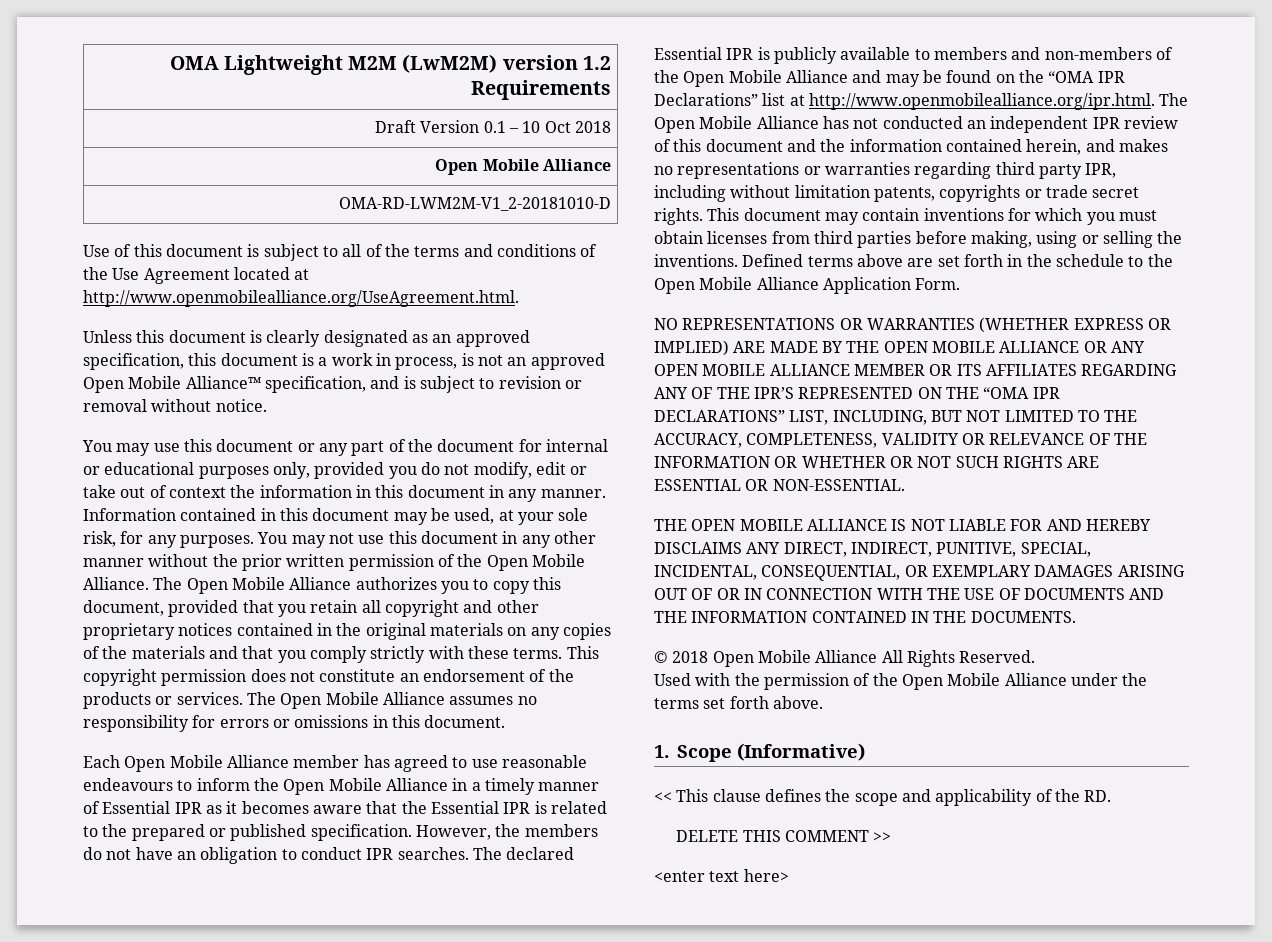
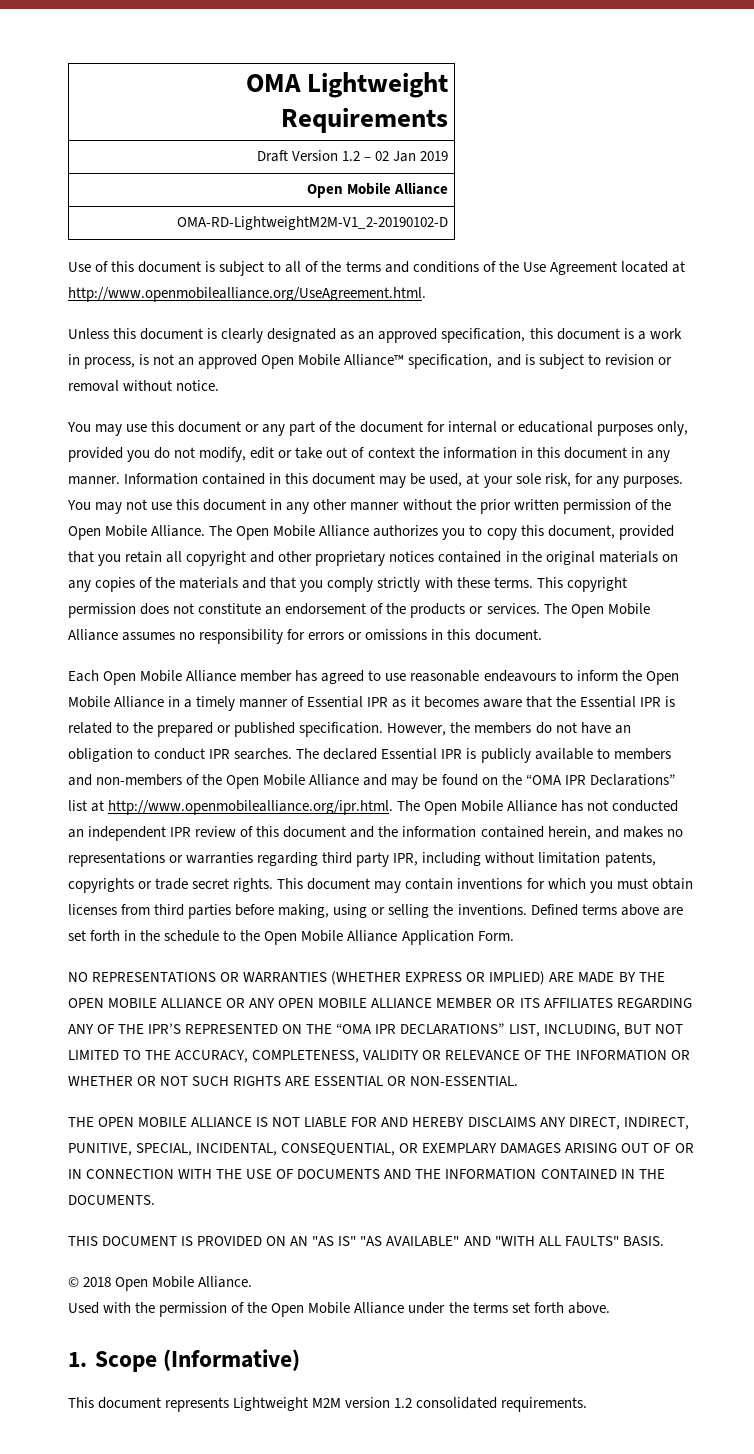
- OMA Lightweight M2M (LwM2M) version 1.2 Requirements
+ OMA Lightweight Requirements
- Draft Version 0.1 – 10 Oct 2018
+ Draft Version 1.2 – 02 Jan 2019
- OMA-RD-LWM2M-V1_2-20181010-D
+ OMA-RD-LightweightM2M-V1_2-20190102-D
+ THIS DOCUMENT IS PROVIDED ON AN "AS IS" "AS AVAILABLE" AND "WITH ALL FAULTS" BASIS.
- © 2018 Open Mobile Alliance All Rights Reserved.
+ © 2018 Open Mobile Alliance.
- << This clause defines the scope and applicability of the RD.
- DELETE THIS COMMENT >>
- <enter text here>
+ This document represents Lightweight M2M version 1.2 consolidated requirements.

